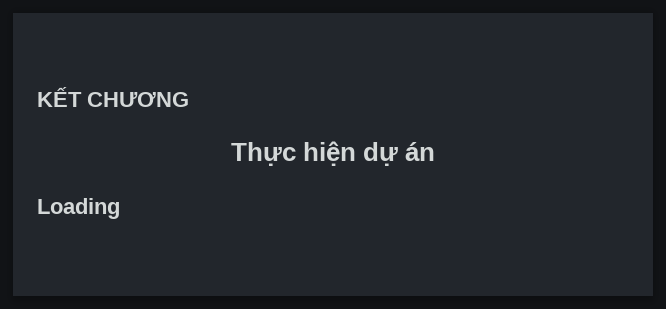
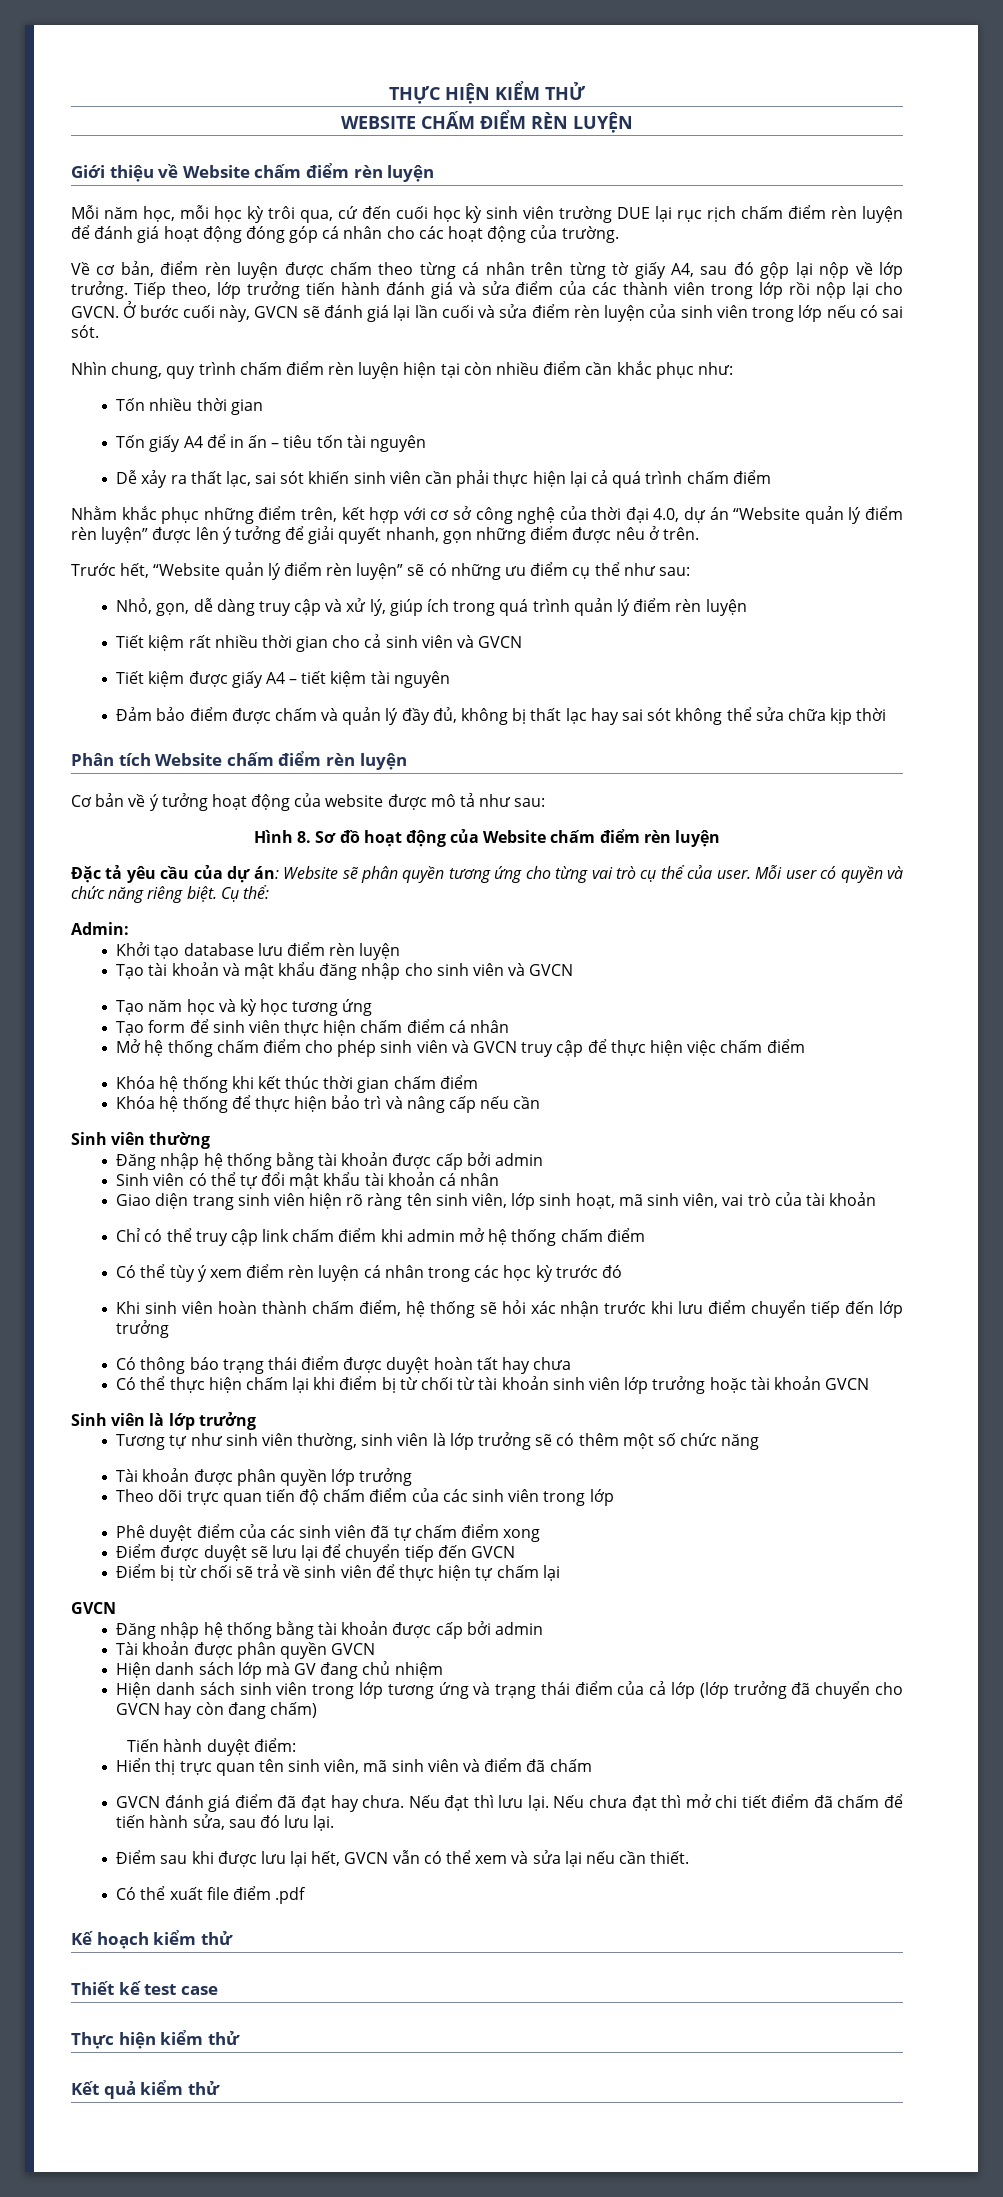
- KẾT CHƯƠNG
- Thực hiện dự án
- Loading
+ THỰC HIỆN KIỂM THỬ
+ WEBSITE CHẤM ĐIỂM RÈN LUYỆN
+ Giới thiệu về Website chấm điểm rèn luyện
+ Mỗi năm học, mỗi học kỳ trôi qua, cứ đến cuối học kỳ sinh viên trường DUE lại rục rịch chấm điểm rèn luyện để đánh giá hoạt động đóng góp cá nhân cho các hoạt động của trường.
+ Về cơ bản, điểm rèn luyện được chấm theo từng cá nhân trên từng tờ giấy A4, sau đó gộp lại nộp về lớp trưởng. Tiếp theo, lớp trưởng tiến hành đánh giá và sửa điểm của các thành viên trong lớp rồi nộp lại cho GVCN. Ở bước cuối này, GVCN sẽ đánh giá lại lần cuối và sửa điểm rèn luyện của sinh viên trong lớp nếu có sai sót.
+ Nhìn chung, quy trình chấm điểm rèn luyện hiện tại còn nhiều điểm cần khắc phục như:
+ Tốn nhiều thời gian
+ Tốn giấy A4 để in ấn – tiêu tốn tài nguyên
+ Dễ xảy ra thất lạc, sai sót khiến sinh viên cần phải thực hiện lại cả quá trình chấm điểm
+ Nhằm khắc phục những điểm trên, kết hợp với cơ sở công nghệ của thời đại 4.0, dự án “Website quản lý điểm rèn luyện” được lên ý tưởng để giải quyết nhanh, gọn những điểm được nêu ở trên.
+ Trước hết, “Website quản lý điểm rèn luyện” sẽ có những ưu điểm cụ thể như sau:
+ Nhỏ, gọn, dễ dàng truy cập và xử lý, giúp ích trong quá trình quản lý điểm rèn luyện
+ Tiết kiệm rất nhiều thời gian cho cả sinh viên và GVCN
+ Tiết kiệm được giấy A4 – tiết kiệm tài nguyên
+ Đảm bảo điểm được chấm và quản lý đầy đủ, không bị thất lạc hay sai sót không thể sửa chữa kịp thời
+ Phân tích Website chấm điểm rèn luyện
+ Cơ bản về ý tưởng hoạt động của website được mô tả như sau:
+ Hình 8. Sơ đồ hoạt động của Website chấm điểm rèn luyện
+ Đặc tả yêu cầu của dự án: Website sẽ phân quyền tương ứng cho từng vai trò cụ thể của user. Mỗi user có quyền và chức năng riêng biệt. Cụ thể:
+ Admin:
+ Khởi tạo database lưu điểm rèn luyện
+ Tạo tài khoản và mật khẩu đăng nhập cho sinh viên và GVCN
+ Tạo năm học và kỳ học tương ứng
+ Tạo form để sinh viên thực hiện chấm điểm cá nhân
+ Mở hệ thống chấm điểm cho phép sinh viên và GVCN truy cập để thực hiện việc chấm điểm
+ Khóa hệ thống khi kết thúc thời gian chấm điểm
+ Khóa hệ thống để thực hiện bảo trì và nâng cấp nếu cần
+ Sinh viên thường
+ Đăng nhập hệ thống bằng tài khoản được cấp bởi admin
+ Sinh viên có thể tự đổi mật khẩu tài khoản cá nhân
+ Giao diện trang sinh viên hiện rõ ràng tên sinh viên, lớp sinh hoạt, mã sinh viên, vai trò của tài khoản
+ Chỉ có thể truy cập link chấm điểm khi admin mở hệ thống chấm điểm
+ Có thể tùy ý xem điểm rèn luyện cá nhân trong các học kỳ trước đó
+ Khi sinh viên hoàn thành chấm điểm, hệ thống sẽ hỏi xác nhận trước khi lưu điểm chuyển tiếp đến lớp trưởng
+ Có thông báo trạng thái điểm được duyệt hoàn tất hay chưa
+ Có thể thực hiện chấm lại khi điểm bị từ chối từ tài khoản sinh viên lớp trưởng hoặc tài khoản GVCN
+ Sinh viên là lớp trưởng
+ Tương tự như sinh viên thường, sinh viên là lớp trưởng sẽ có thêm một số chức năng
+ Tài khoản được phân quyền lớp trưởng
+ Theo dõi trực quan tiến độ chấm điểm của các sinh viên trong lớp
+ Phê duyệt điểm của các sinh viên đã tự chấm điểm xong
+ Điểm được duyệt sẽ lưu lại để chuyển tiếp đến GVCN
+ Điểm bị từ chối sẽ trả về sinh viên để thực hiện tự chấm lại
+ GVCN
+ Đăng nhập hệ thống bằng tài khoản được cấp bởi admin
+ Tài khoản được phân quyền GVCN
+ Hiện danh sách lớp mà GV đang chủ nhiệm
+ Hiện danh sách sinh viên trong lớp tương ứng và trạng thái điểm của cả lớp (lớp trưởng đã chuyển cho GVCN hay còn đang chấm)
+ Tiến hành duyệt điểm:
+ Hiển thị trực quan tên sinh viên, mã sinh viên và điểm đã chấm
+ GVCN đánh giá điểm đã đạt hay chưa. Nếu đạt thì lưu lại. Nếu chưa đạt thì mở chi tiết điểm đã chấm để tiến hành sửa, sau đó lưu lại.
+ Điểm sau khi được lưu lại hết, GVCN vẫn có thể xem và sửa lại nếu cần thiết.
+ Có thể xuất file điểm .pdf
+ Kế hoạch kiểm thử
+ Thiết kế test case
+ Thực hiện kiểm thử
+ Kết quả kiểm thử

